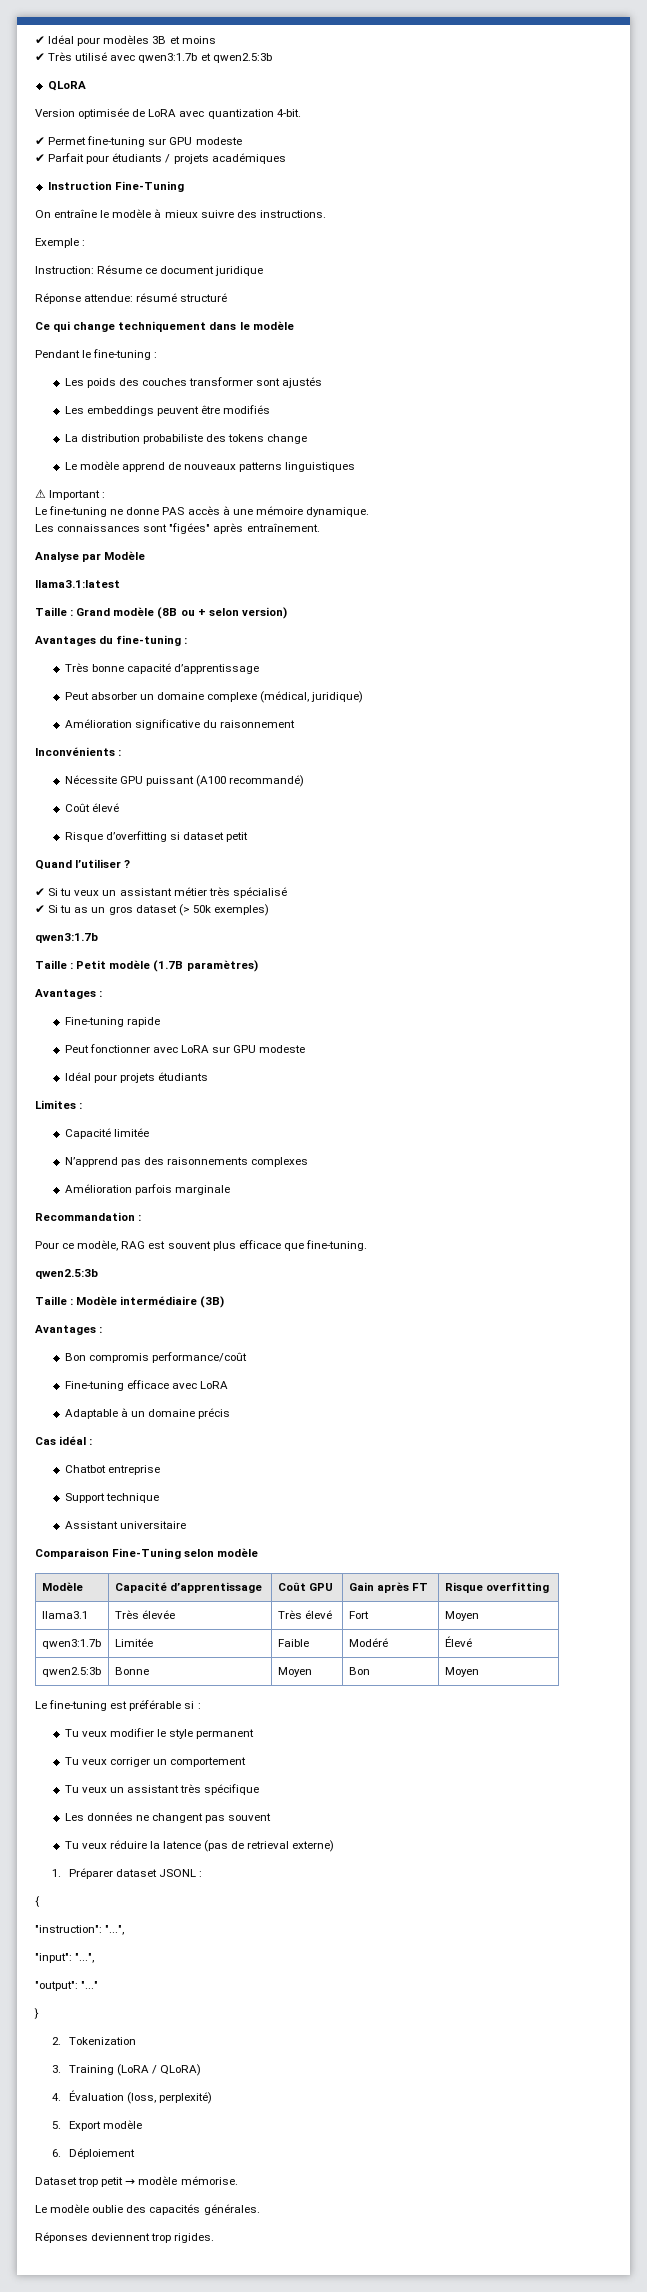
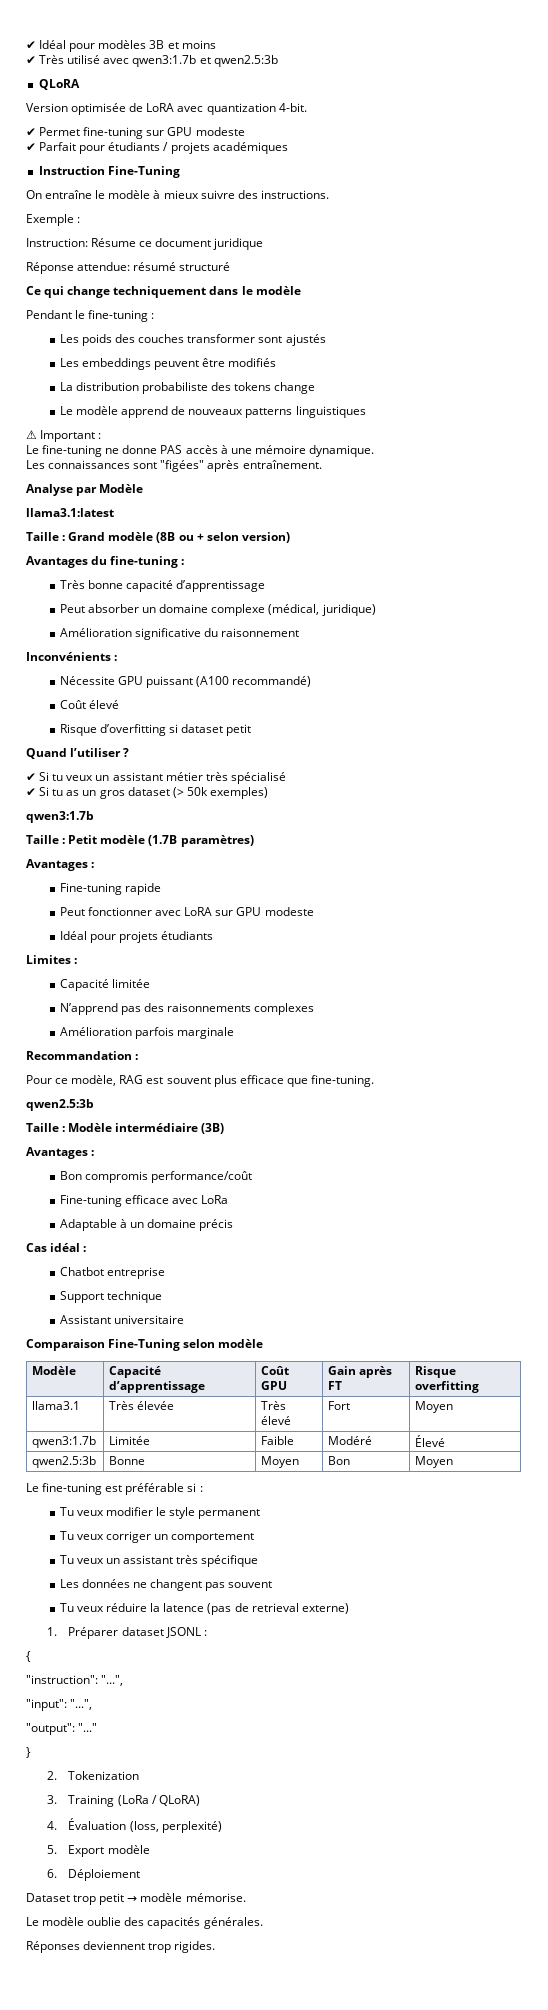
- Fine-tuning efficace avec LoRA
+ Fine-tuning efficace avec LoRa
- 3. Training (LoRA / QLoRA)
+ 3. Training (LoRa / QLoRA)

